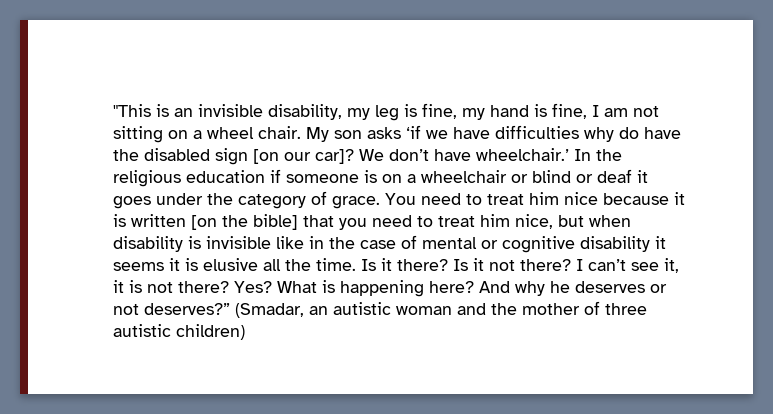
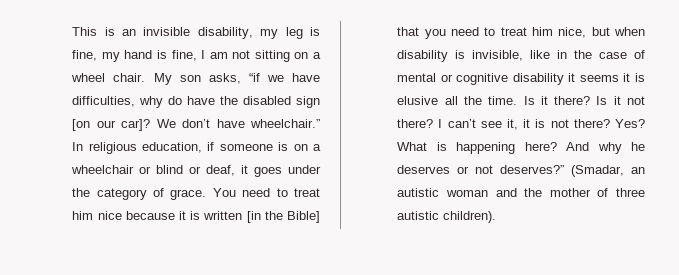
- "This is an invisible disability, my leg is fine, my hand is fine, I am not sitting on a wheel chair.
+ This is an invisible disability, my leg is fine, my hand is fine, I am not sitting on a wheel chair.
- My son asks ‘if we have difficulties why do have the disabled sign [on our car]?
+ My son asks, “if we have difficulties, why do have the disabled sign [on our car]?
- We don’t have wheelchair.’ In the religious education if someone is on a wheelchair or blind or deaf it goes under the category of grace.
+ We don’t have wheelchair.” In religious education, if someone is on a wheelchair or blind or deaf, it goes under the category of grace.
- You need to treat him nice because it is written [on the bible] that you need to treat him nice, but when disability is invisible like in the case of mental or cognitive disability it seems it is elusive all the time.
+ You need to treat him nice because it is written [in the Bible] that you need to treat him nice, but when disability is invisible, like in the case of mental or cognitive disability it seems it is elusive all the time.
- (Smadar, an autistic woman and the mother of three autistic children)
+ (Smadar, an autistic woman and the mother of three autistic children).

